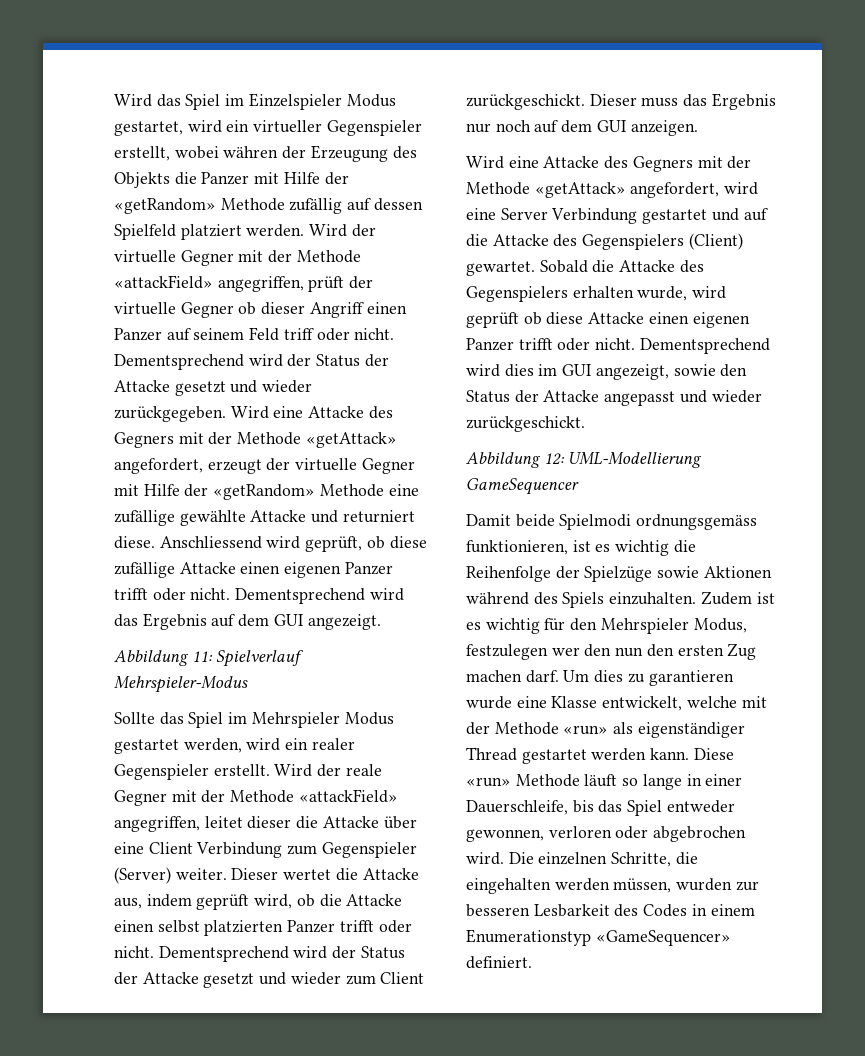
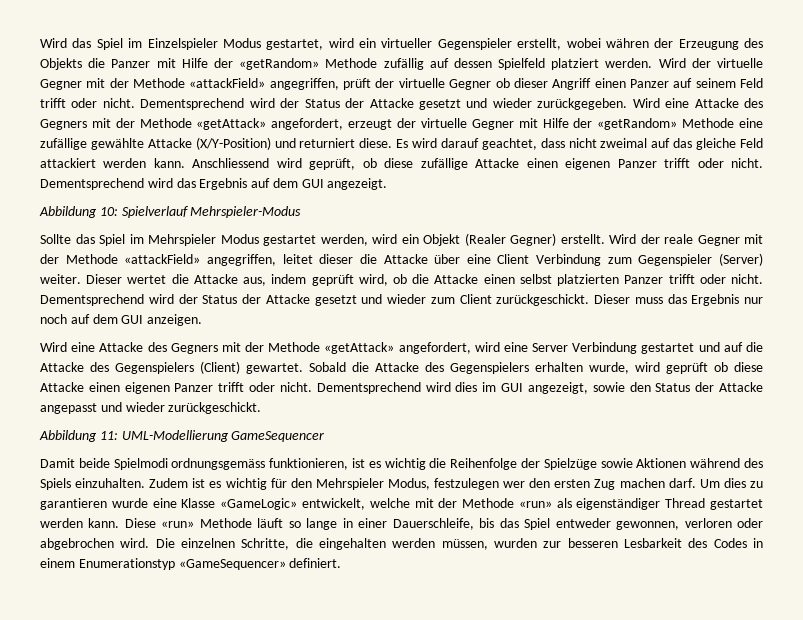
- Wird der virtuelle Gegner mit der Methode «attackField» angegriffen, prüft der virtuelle Gegner ob dieser Angriff einen Panzer auf seinem Feld triff oder nicht.
+ Wird der virtuelle Gegner mit der Methode «attackField» angegriffen, prüft der virtuelle Gegner ob dieser Angriff einen Panzer auf seinem Feld trifft oder nicht.
- Wird eine Attacke des Gegners mit der Methode «getAttack» angefordert, erzeugt der virtuelle Gegner mit Hilfe der «getRandom» Methode eine zufällige gewählte Attacke und returniert diese.
+ Wird eine Attacke des Gegners mit der Methode «getAttack» angefordert, erzeugt der virtuelle Gegner mit Hilfe der «getRandom» Methode eine zufällige gewählte Attacke (X/Y-Position) und returniert diese.
+ Es wird darauf geachtet, dass nicht zweimal auf das gleiche Feld attackiert werden kann.
- Abbildung 11: Spielverlauf Mehrspieler-Modus
+ Abbildung 10: Spielverlauf Mehrspieler-Modus
- Sollte das Spiel im Mehrspieler Modus gestartet werden, wird ein realer Gegenspieler erstellt.
+ Sollte das Spiel im Mehrspieler Modus gestartet werden, wird ein Objekt (Realer Gegner) erstellt.
- Abbildung 12: UML-Modellierung GameSequencer
+ Abbildung 11: UML-Modellierung GameSequencer
- Zudem ist es wichtig für den Mehrspieler Modus, festzulegen wer den nun den ersten Zug machen darf.
+ Zudem ist es wichtig für den Mehrspieler Modus, festzulegen wer den ersten Zug machen darf.
- Um dies zu garantieren wurde eine Klasse entwickelt, welche mit der Methode «run» als eigenständiger Thread gestartet werden kann.
+ Um dies zu garantieren wurde eine Klasse «GameLogic» entwickelt, welche mit der Methode «run» als eigenständiger Thread gestartet werden kann.

